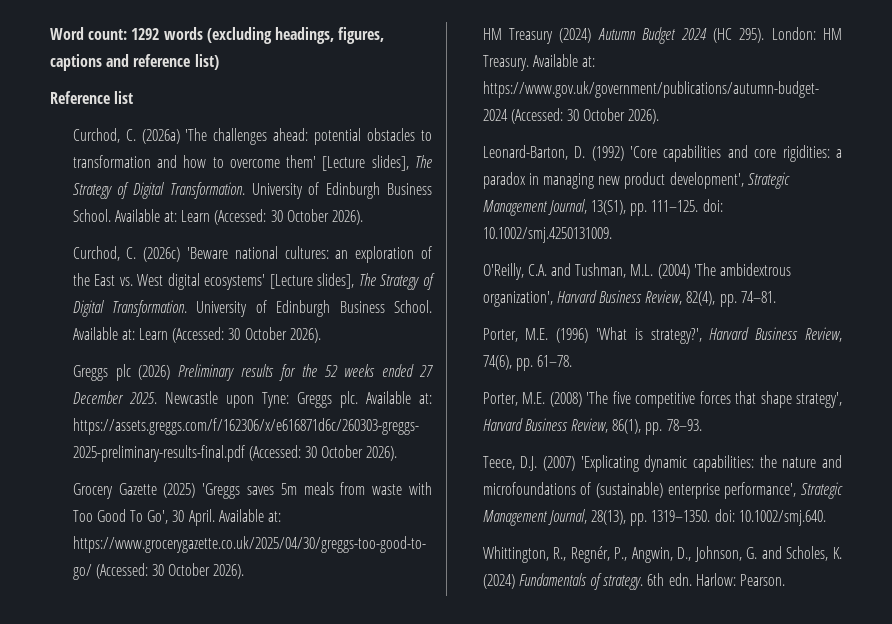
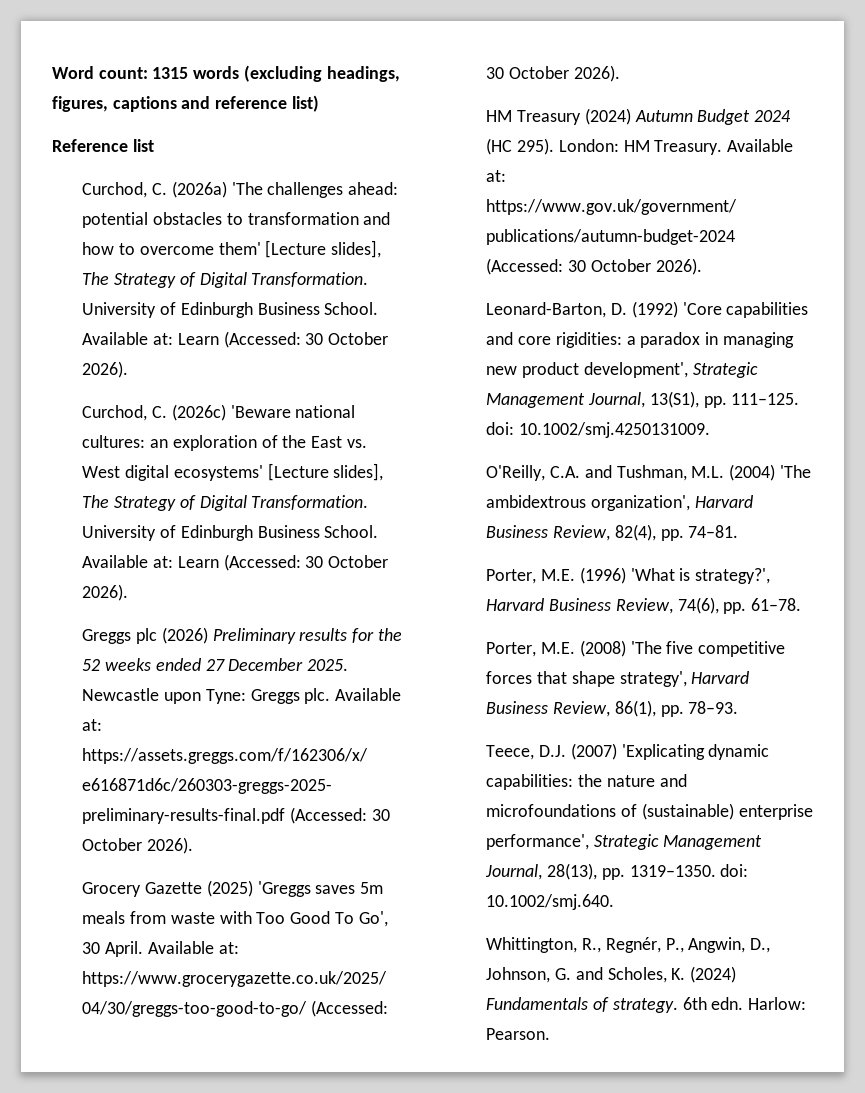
- Word count: 1292 words (excluding headings, figures, captions and reference list)
+ Word count: 1315 words (excluding headings, figures, captions and reference list)

